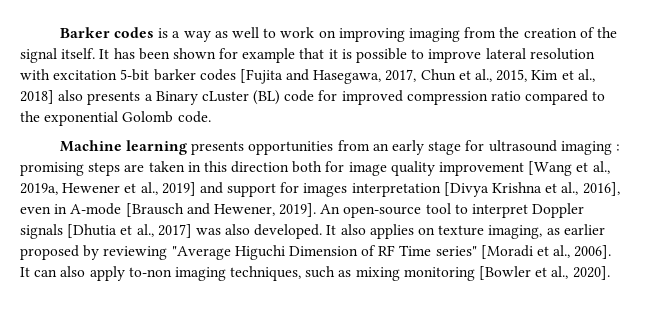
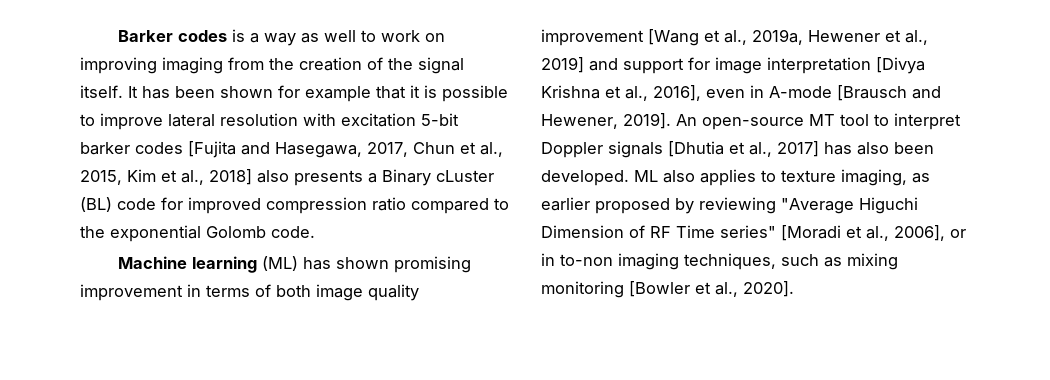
- Machine learning presents opportunities from an early stage for ultrasound imaging : promising steps are taken in this direction both for image quality improvement [Wang et al., 2019a, Hewener et al., 2019] and support for images interpretation [Divya Krishna et al., 2016], even in A-mode [Brausch and Hewener, 2019].
+ Machine learning (ML) has shown promising improvement in terms of both image quality improvement [Wang et al., 2019a, Hewener et al., 2019] and support for image interpretation [Divya Krishna et al., 2016], even in A-mode [Brausch and Hewener, 2019].
- An open-source tool to interpret Doppler signals [Dhutia et al., 2017] was also developed. It also applies on texture imaging, as earlier proposed by reviewing "Average Higuchi Dimension of RF Time series" [Moradi et al., 2006]. It can also apply to-non imaging techniques, such as mixing monitoring [Bowler et al., 2020].
+ An open-source MT tool to interpret Doppler signals [Dhutia et al., 2017] has also been developed. ML also applies to texture imaging, as earlier proposed by reviewing "Average Higuchi Dimension of RF Time series" [Moradi et al., 2006], or in to-non imaging techniques, such as mixing monitoring [Bowler et al., 2020].

